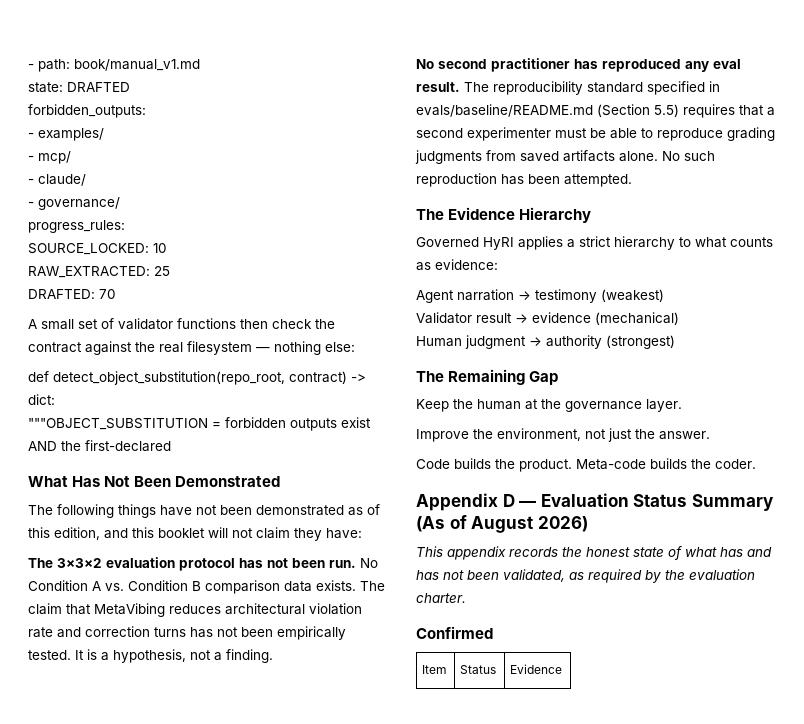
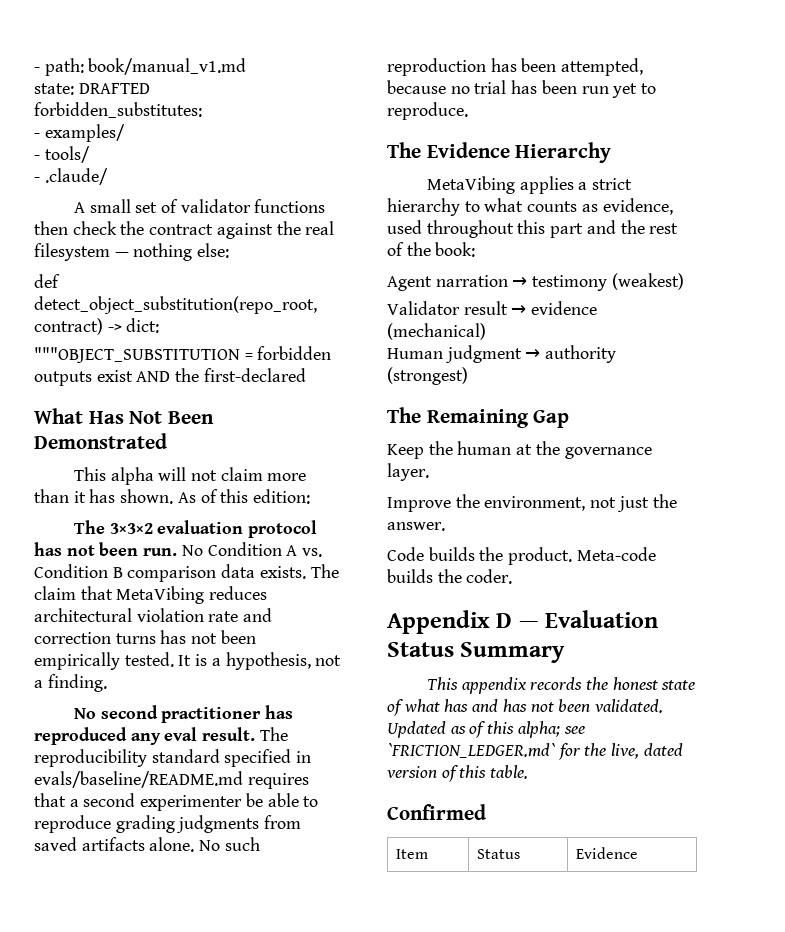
- forbidden_outputs:
+ forbidden_substitutes:
- - mcp/
- - claude/
- - governance/
- progress_rules:
- SOURCE_LOCKED: 10
- RAW_EXTRACTED: 25
- DRAFTED: 70
+ - tools/
+ - .claude/
- The following things have not been demonstrated as of this edition, and this booklet will not claim they have:
+ This alpha will not claim more than it has shown. As of this edition:
- The reproducibility standard specified in evals/baseline/README.md (Section 5.5) requires that a second experimenter must be able to reproduce grading judgments from saved artifacts alone.
+ The reproducibility standard specified in evals/baseline/README.md requires that a second experimenter be able to reproduce grading judgments from saved artifacts alone.
- No such reproduction has been attempted.
+ No such reproduction has been attempted, because no trial has been run yet to reproduce.
- Governed HyRI applies a strict hierarchy to what counts as evidence:
+ MetaVibing applies a strict hierarchy to what counts as evidence, used throughout this part and the rest of the book:
- Appendix D — Evaluation Status Summary (As of August 2026)
+ Appendix D — Evaluation Status Summary
- This appendix records the honest state of what has and has not been validated, as required by the evaluation charter.
+ This appendix records the honest state of what has and has not been validated. Updated as of this alpha; see `FRICTION_LEDGER.md` for the live, dated version of this table.

